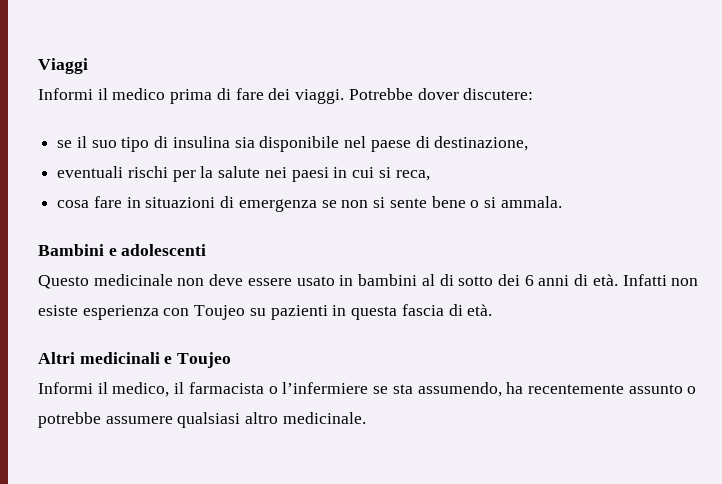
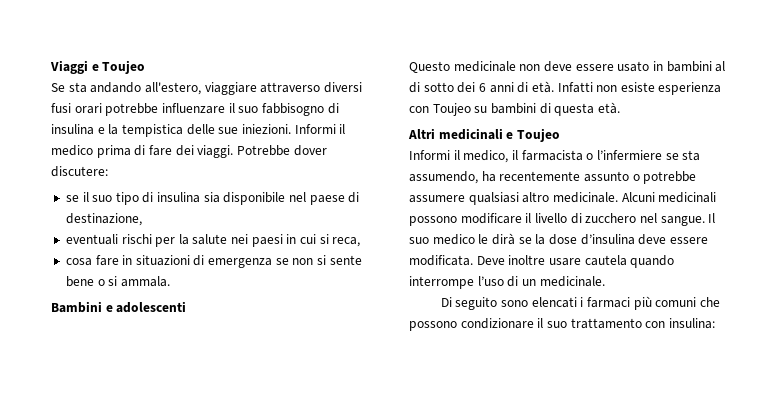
- Viaggi
- Informi il medico prima di fare dei viaggi.
+ Viaggi e Toujeo
+ Se sta andando all'estero, viaggiare attraverso diversi fusi orari potrebbe influenzare il suo fabbisogno di insulina e la tempistica delle sue iniezioni. Informi il medico prima di fare dei viaggi.
- Infatti non esiste esperienza con Toujeo su pazienti in questa fascia di età.
+ Infatti non esiste esperienza con Toujeo su bambini di questa età.
+ Alcuni medicinali possono modificare il livello di zucchero nel sangue. Il suo medico le dirà se la dose d’insulina deve essere modificata. Deve inoltre usare cautela quando interrompe l’uso di un medicinale.
+ Di seguito sono elencati i farmaci più comuni che possono condizionare il suo trattamento con insulina:

